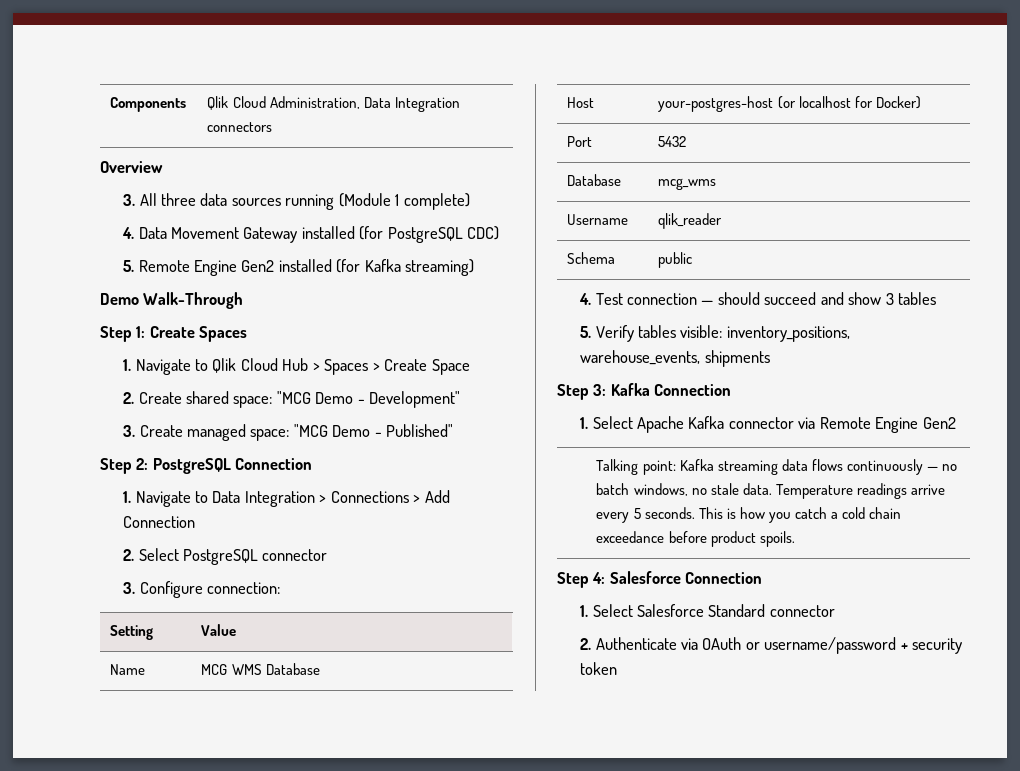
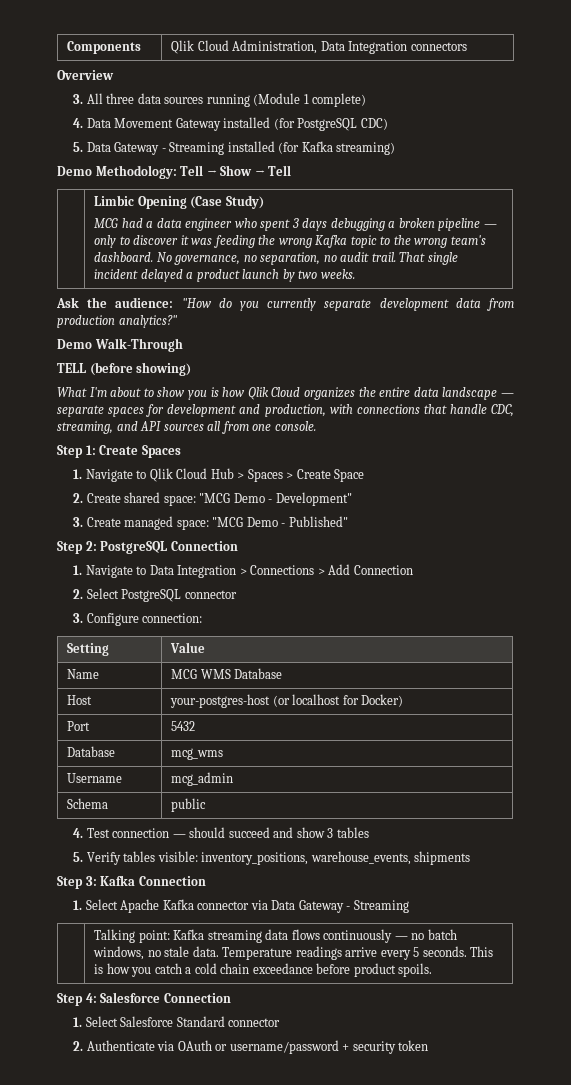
- 5. Remote Engine Gen2 installed (for Kafka streaming)
+ 5. Data Gateway - Streaming installed (for Kafka streaming)
+ Demo Methodology: Tell → Show → Tell
+ | Limbic Opening (Case Study)
+ MCG had a data engineer who spent 3 days debugging a broken pipeline — only to discover it was feeding the wrong Kafka topic to the wrong team's dashboard. No governance, no separation, no audit trail. That single incident delayed a product launch by two weeks.
+ Ask the audience: "How do you currently separate development data from production analytics?"
  Demo Walk-Through
+ TELL (before showing)
+ What I'm about to show you is how Qlik Cloud organizes the entire data landscape — separate spaces for development and production, with connections that handle CDC, streaming, and API sources all from one console.
- Username | qlik_reader
+ Username | mcg_admin
- 1. Select Apache Kafka connector via Remote Engine Gen2
+ 1. Select Apache Kafka connector via Data Gateway - Streaming

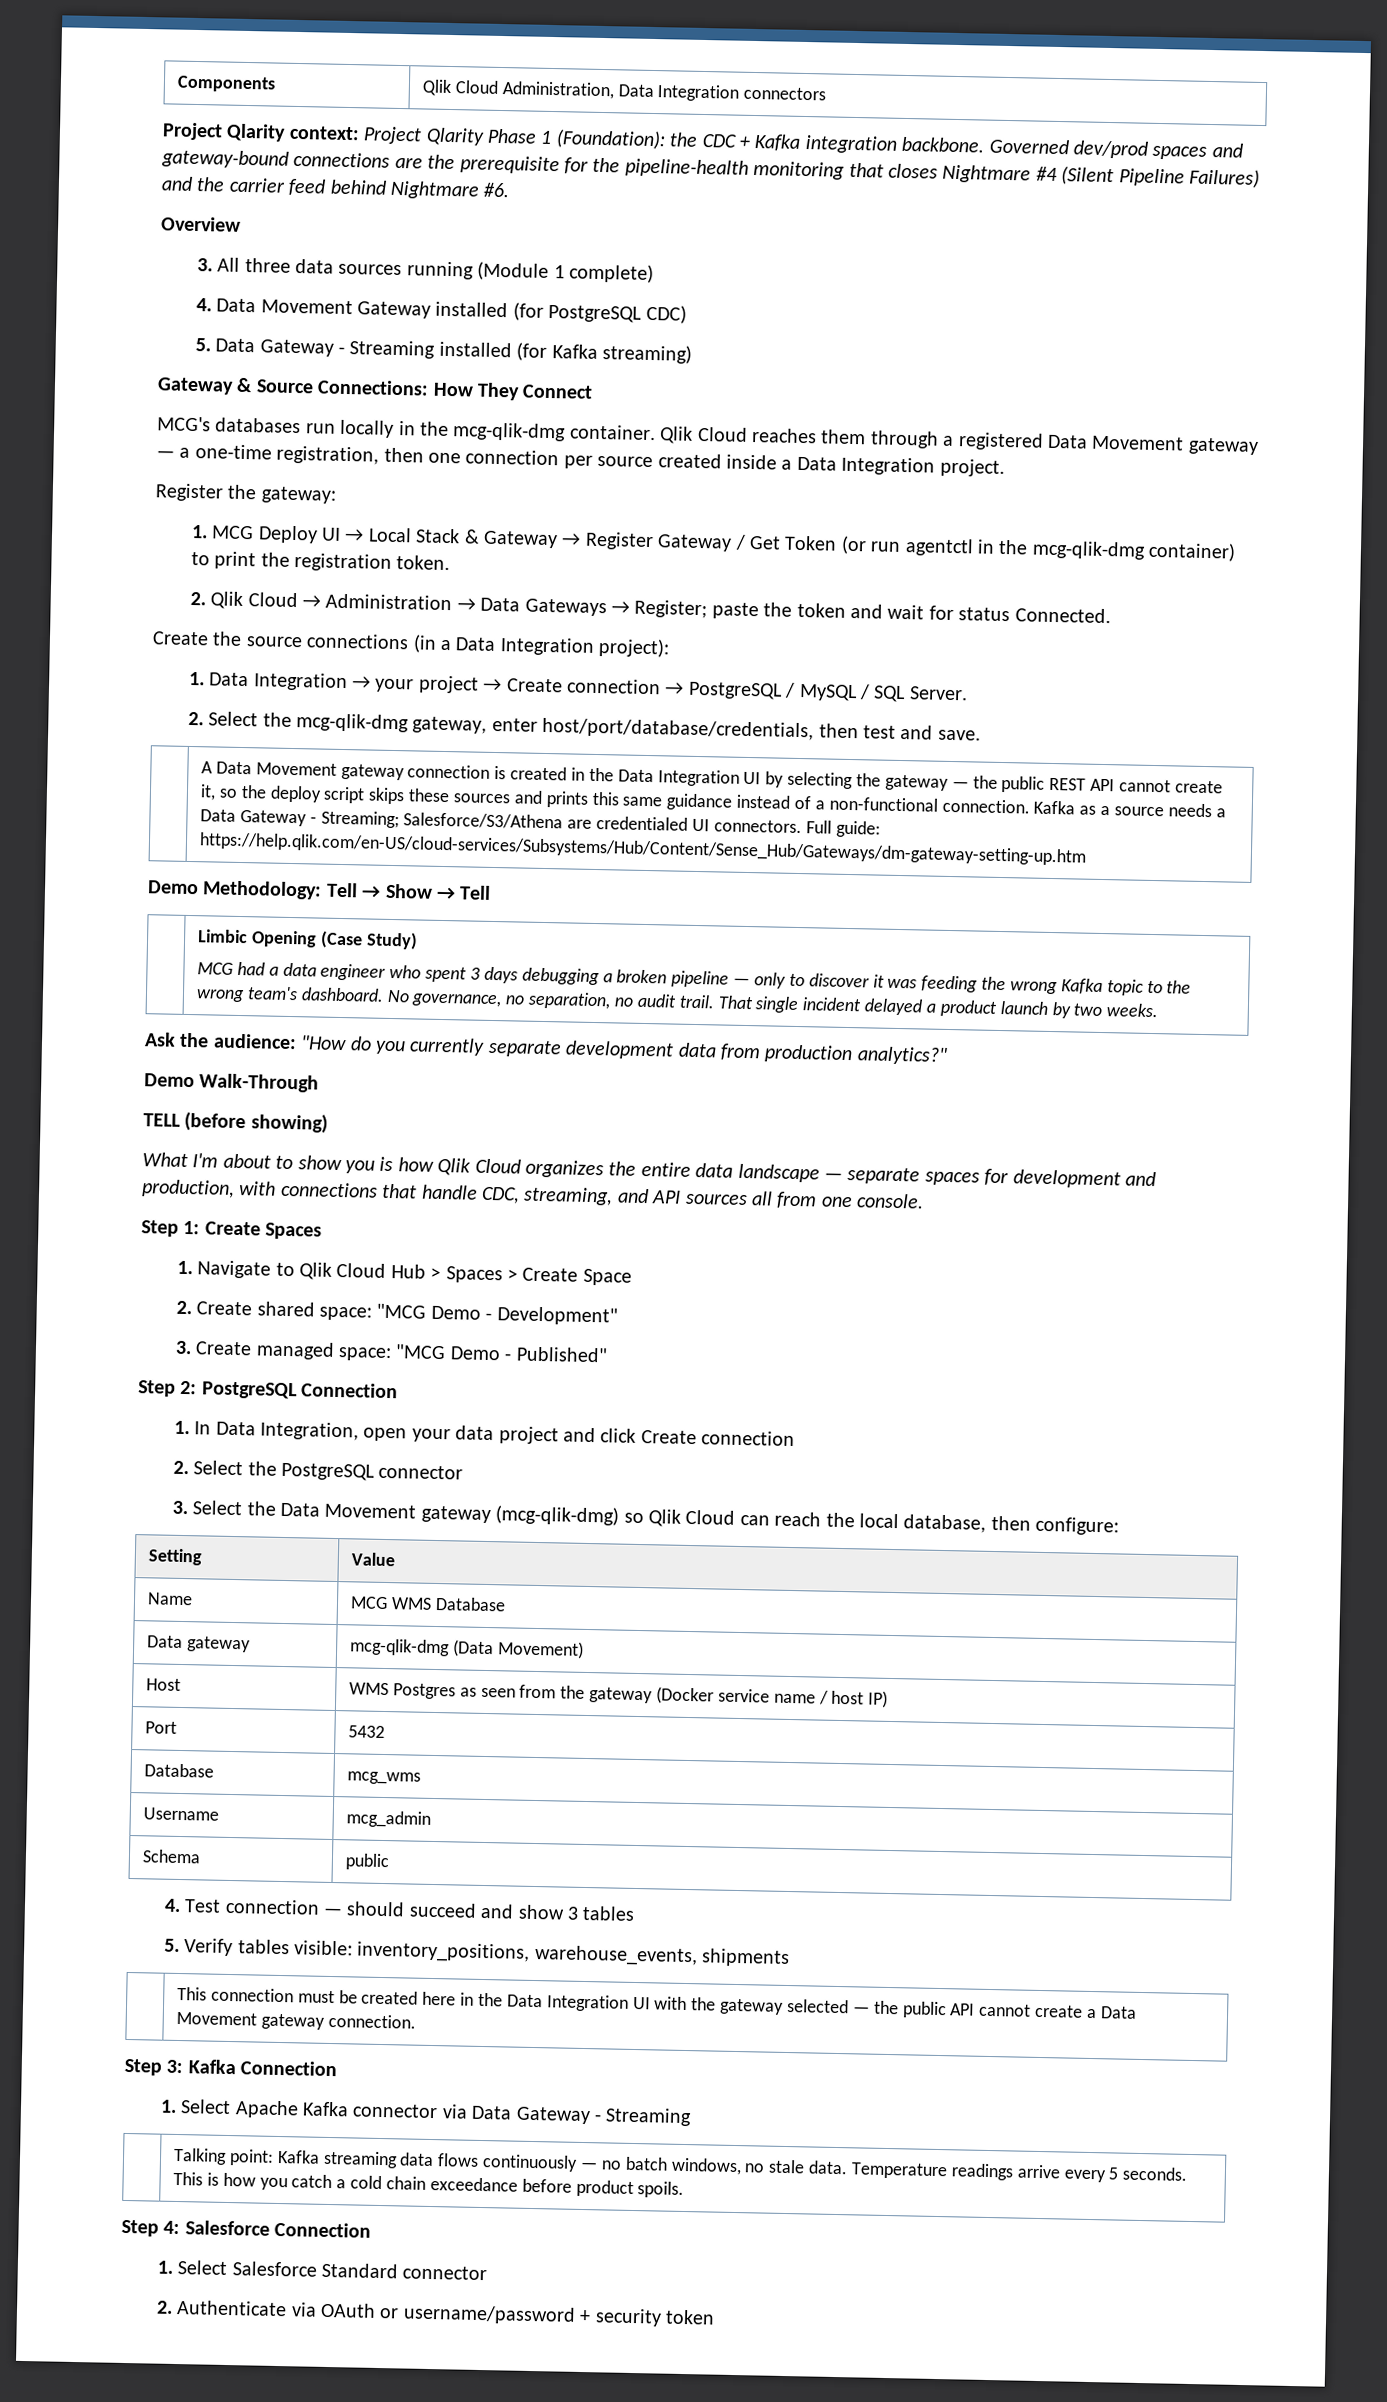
+ Project Qlarity context: Project Qlarity Phase 1 (Foundation): the CDC + Kafka integration backbone. Governed dev/prod spaces and gateway-bound connections are the prerequisite for the pipeline-health monitoring that closes Nightmare #4 (Silent Pipeline Failures) and the carrier feed behind Nightmare #6.
+ Gateway & Source Connections: How They Connect
+ MCG's databases run locally in the mcg-qlik-dmg container. Qlik Cloud reaches them through a registered Data Movement gateway — a one-time registration, then one connection per source created inside a Data Integration project.
+ Register the gateway:
+ 1. MCG Deploy UI → Local Stack & Gateway → Register Gateway / Get Token (or run agentctl in the mcg-qlik-dmg container) to print the registration token.
+ 2. Qlik Cloud → Administration → Data Gateways → Register; paste the token and wait for status Connected.
+ Create the source connections (in a Data Integration project):
+ 1. Data Integration → your project → Create connection → PostgreSQL / MySQL / SQL Server.
+ 2. Select the mcg-qlik-dmg gateway, enter host/port/database/credentials, then test and save.
+ | A Data Movement gateway connection is created in the Data Integration UI by selecting the gateway — the public REST API cannot create it, so the deploy script skips these sources and prints this same guidance instead of a non-functional connection. Kafka as a source needs a Data Gateway - Streaming; Salesforce/S3/Athena are credentialed UI connectors. Full guide: https://help.qlik.com/en-US/cloud-services/Subsystems/Hub/Content/Sense_Hub/Gateways/dm-gateway-setting-up.htm
- 1. Navigate to Data Integration > Connections > Add Connection
- 2. Select PostgreSQL connector
+ 1. In Data Integration, open your data project and click Create connection
+ 2. Select the PostgreSQL connector
- 3. Configure connection:
+ 3. Select the Data Movement gateway (mcg-qlik-dmg) so Qlik Cloud can reach the local database, then configure:
- Host | your-postgres-host (or localhost for Docker)
+ Data gateway | mcg-qlik-dmg (Data Movement)
+ Host | WMS Postgres as seen from the gateway (Docker service name / host IP)
+ | This connection must be created here in the Data Integration UI with the gateway selected — the public API cannot create a Data Movement gateway connection.

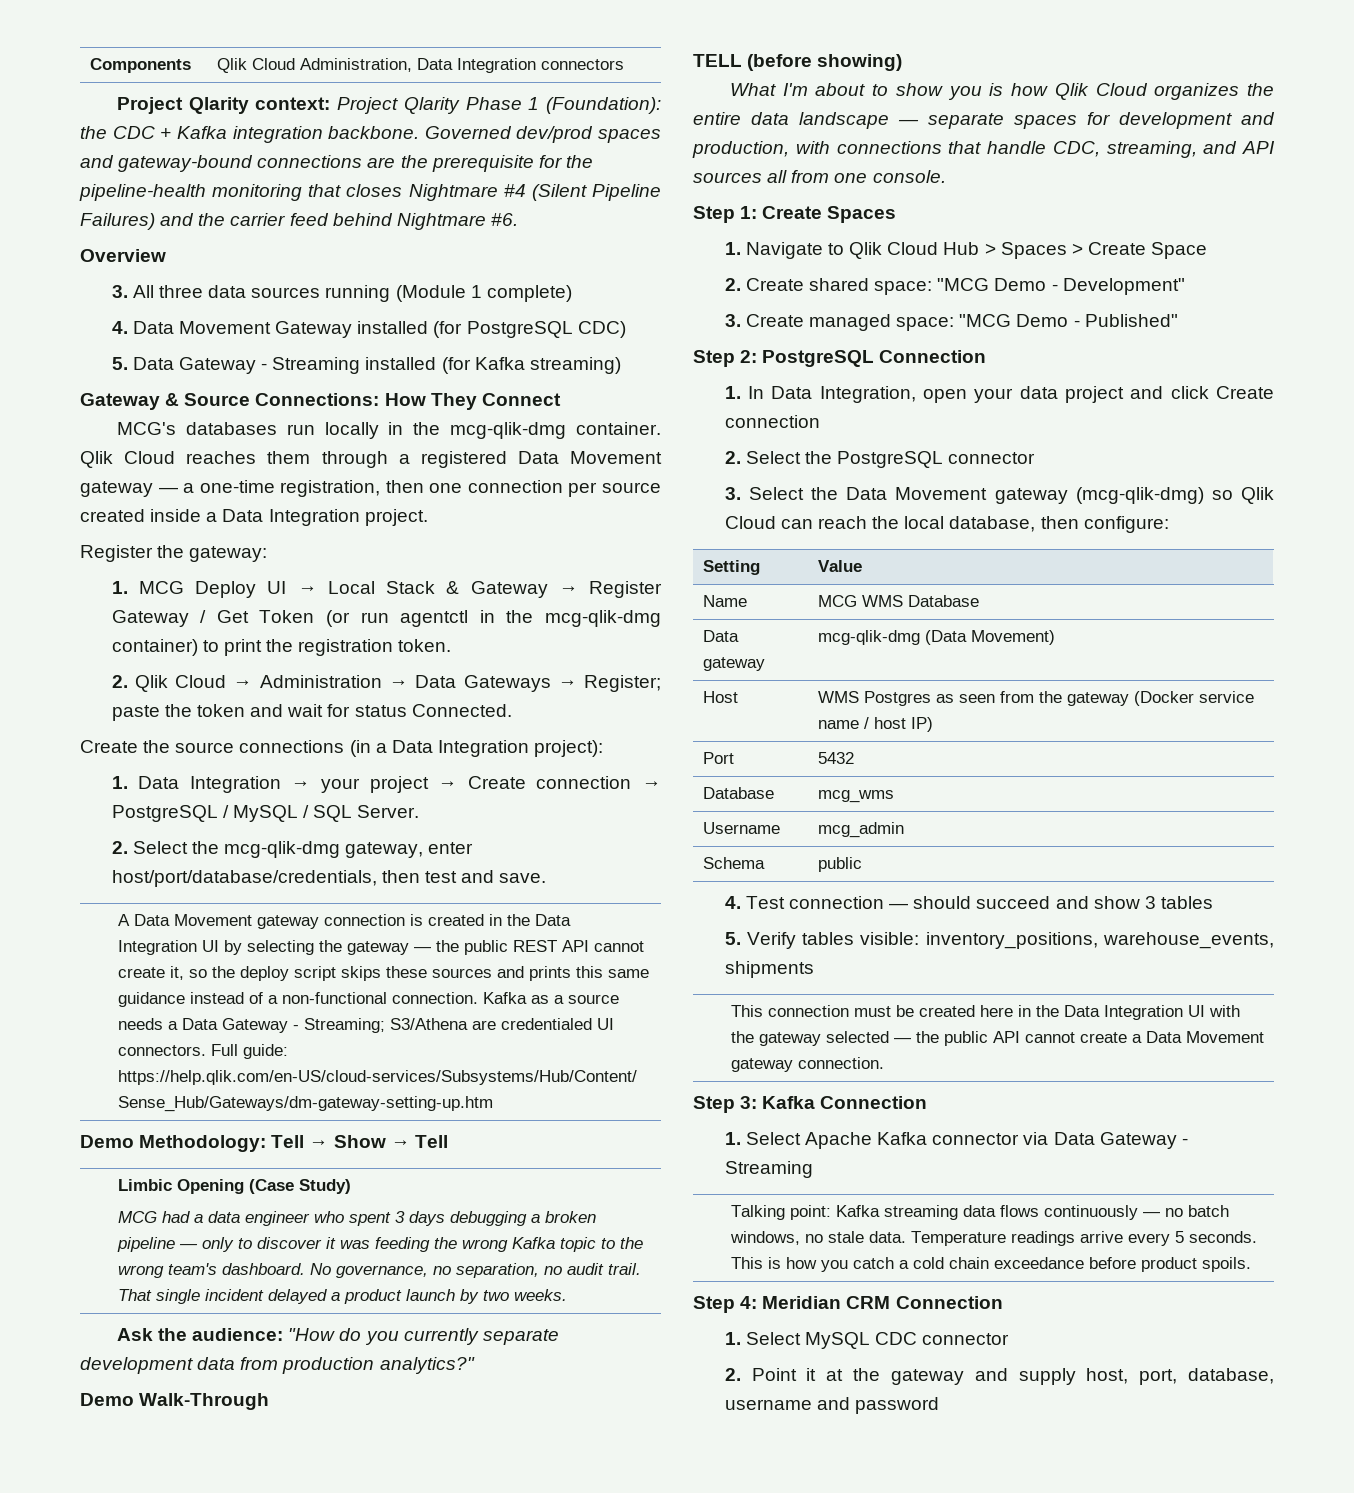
- Kafka as a source needs a Data Gateway - Streaming; Salesforce/S3/Athena are credentialed UI connectors.
+ Kafka as a source needs a Data Gateway - Streaming; S3/Athena are credentialed UI connectors.
- Step 4: Salesforce Connection
- 1. Select Salesforce Standard connector
+ Step 4: Meridian CRM Connection
+ 1. Select MySQL CDC connector
- 2. Authenticate via OAuth or username/password + security token
+ 2. Point it at the gateway and supply host, port, database, username and password

